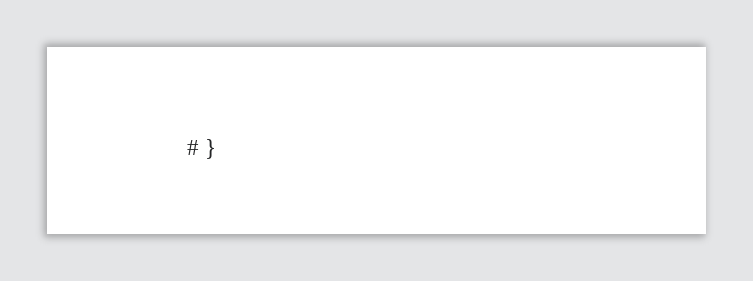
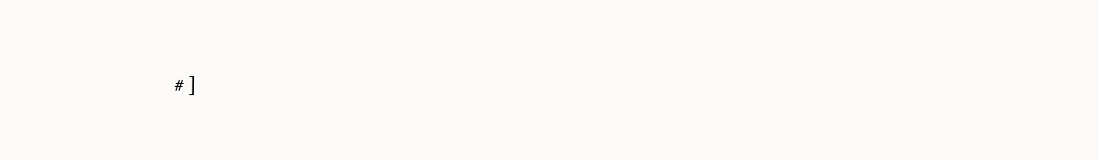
- # }
+ # ]

